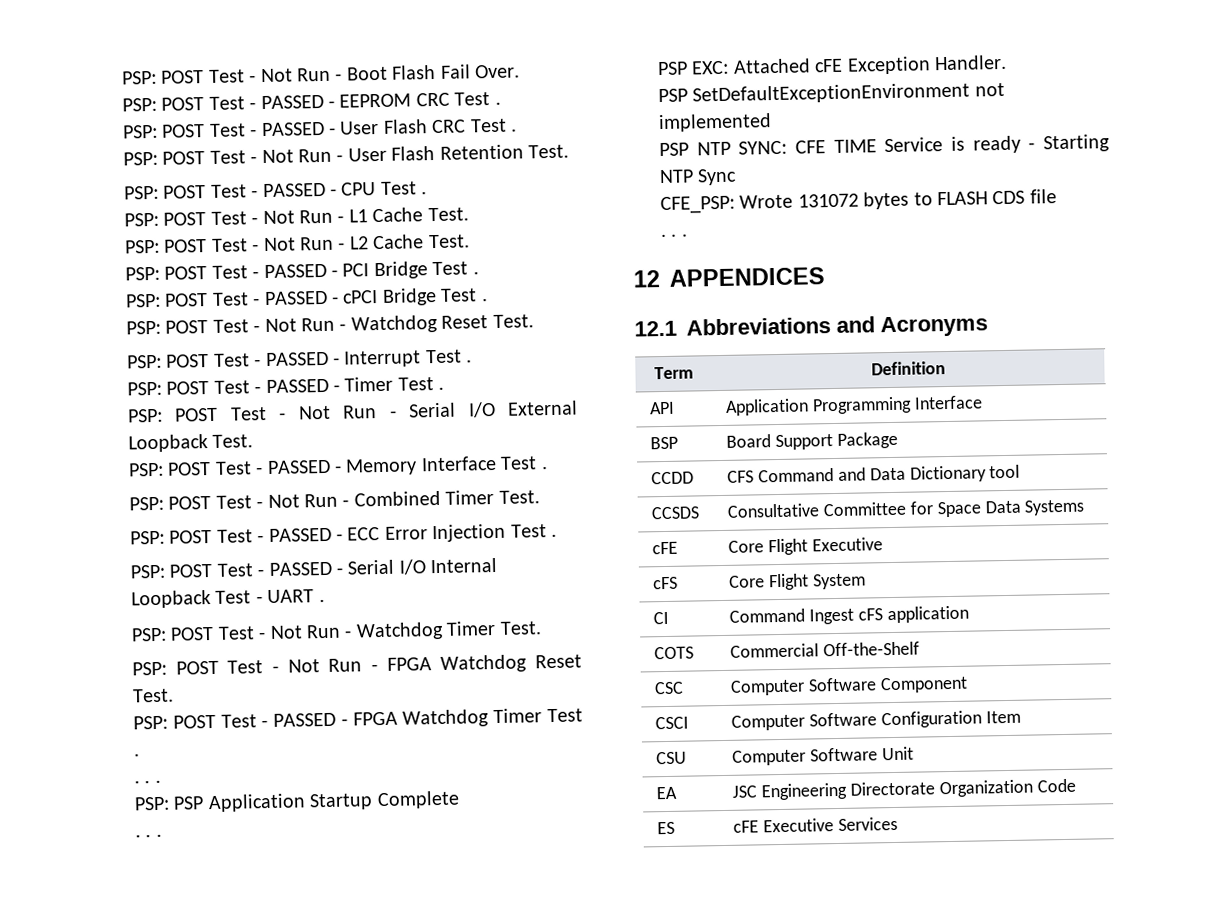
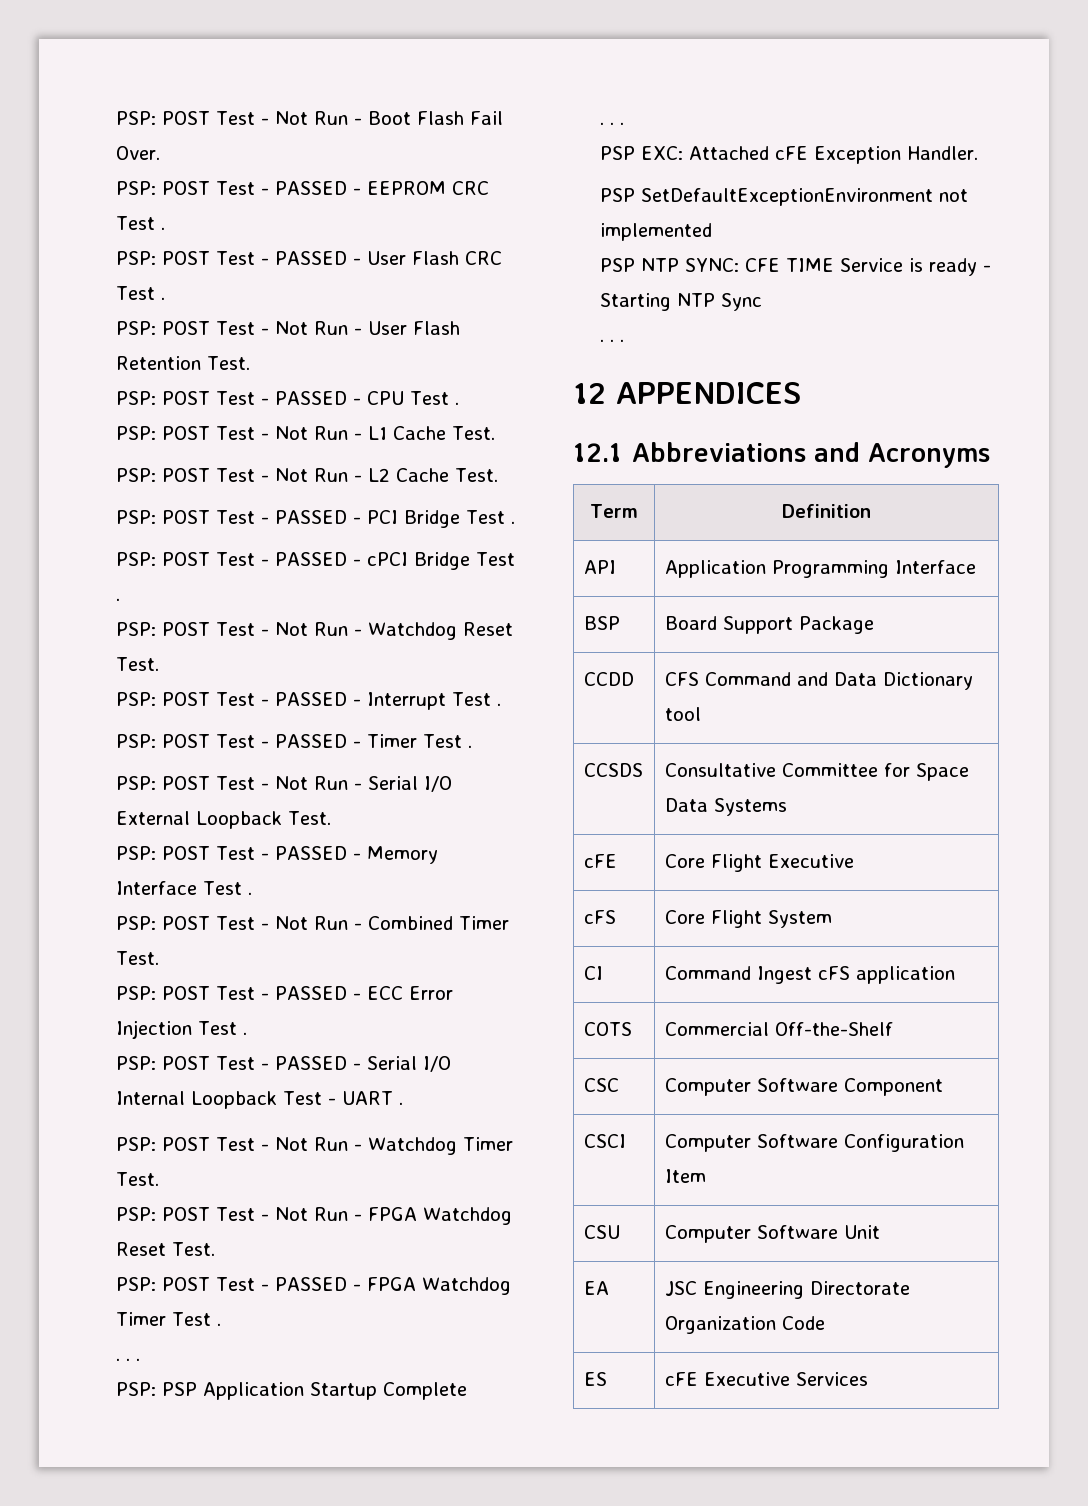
- CFE_PSP: Wrote 131072 bytes to FLASH CDS file

